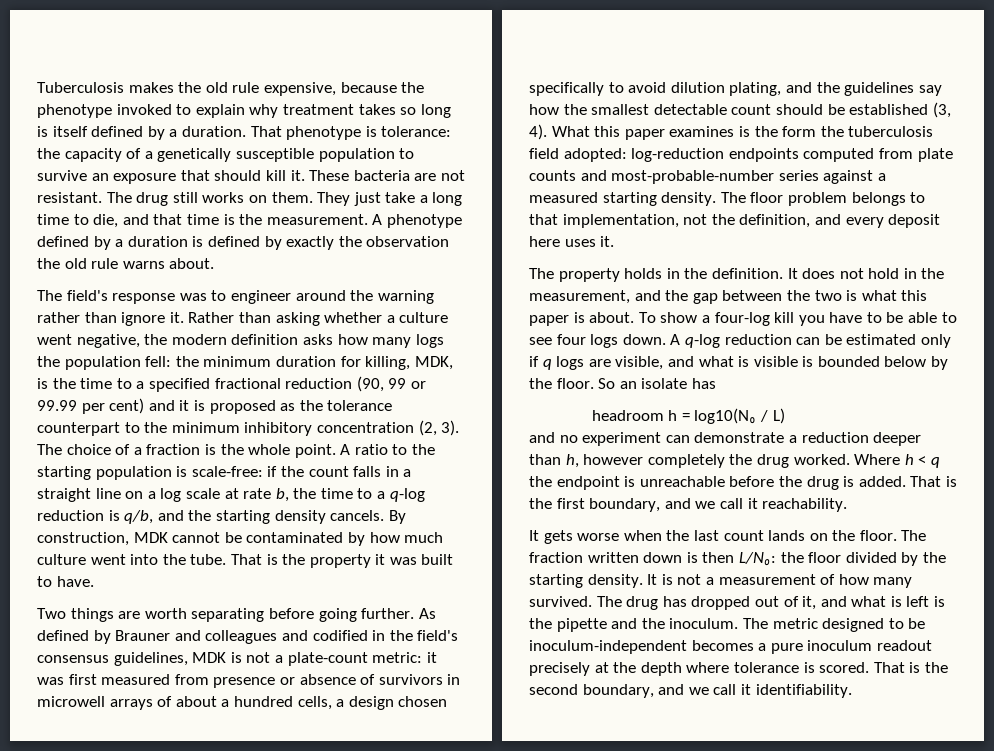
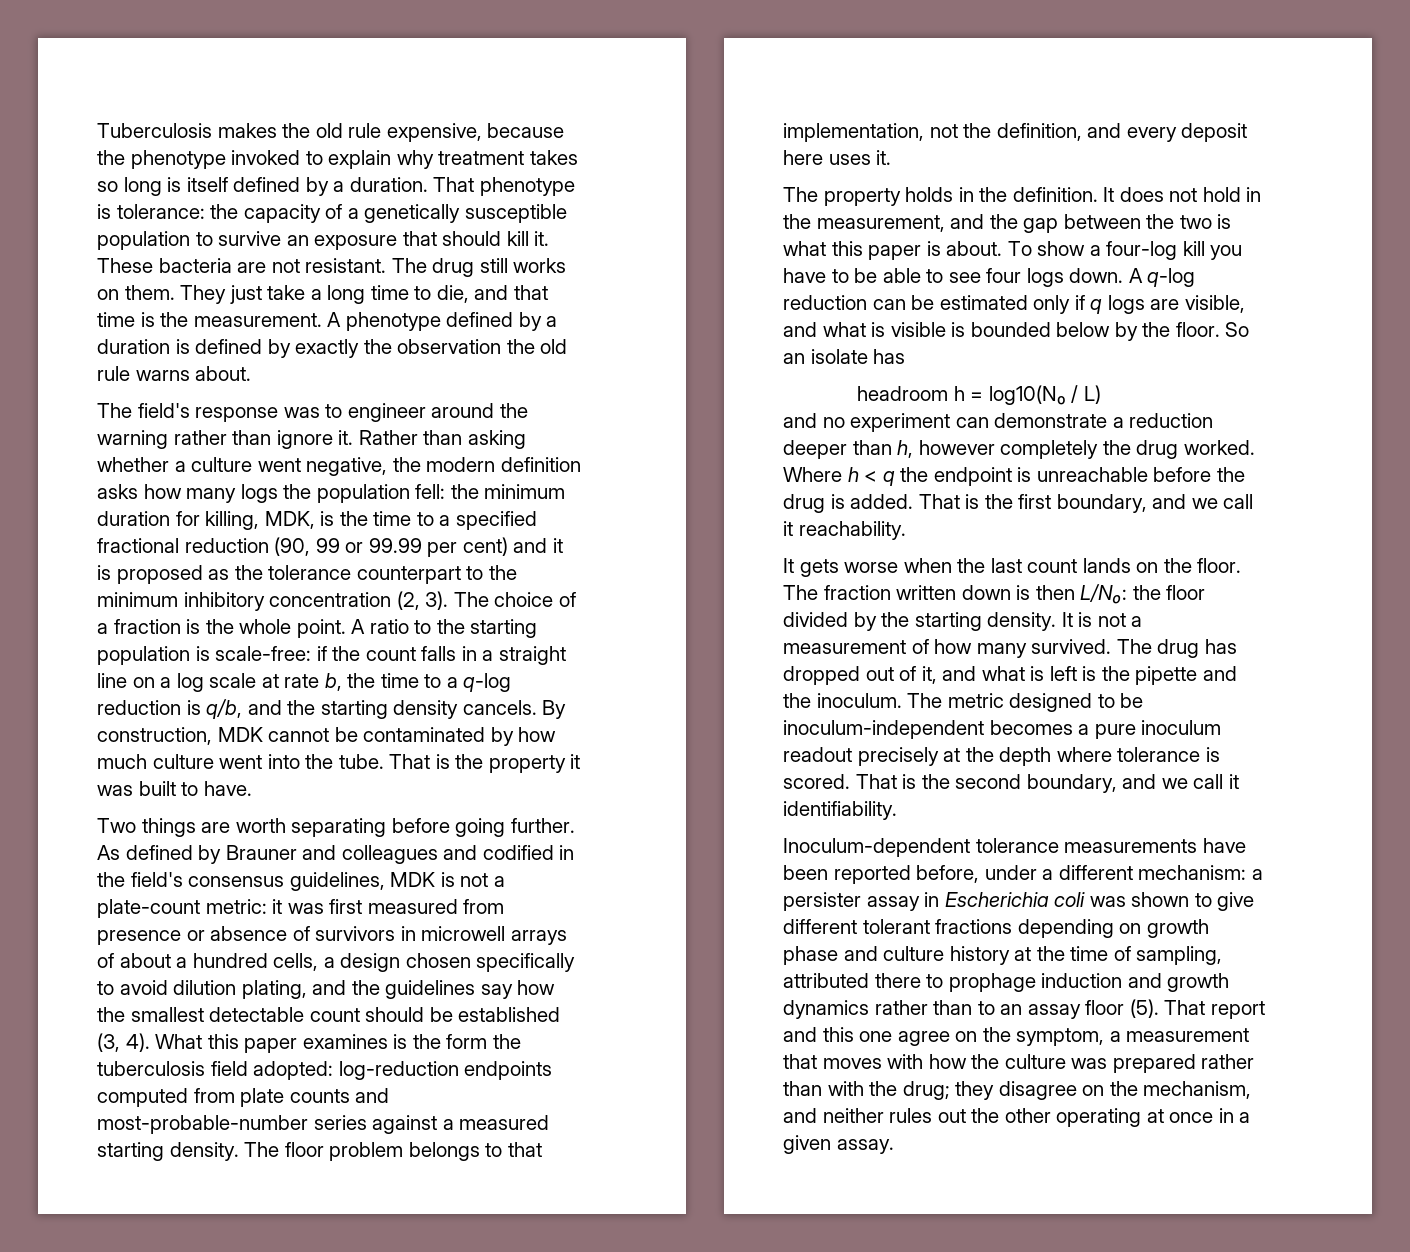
+ Inoculum-dependent tolerance measurements have been reported before, under a different mechanism: a persister assay in Escherichia coli was shown to give different tolerant fractions depending on growth phase and culture history at the time of sampling, attributed there to prophage induction and growth dynamics rather than to an assay floor (5). That report and this one agree on the symptom, a measurement that moves with how the culture was prepared rather than with the drug; they disagree on the mechanism, and neither rules out the other operating at once in a given assay.

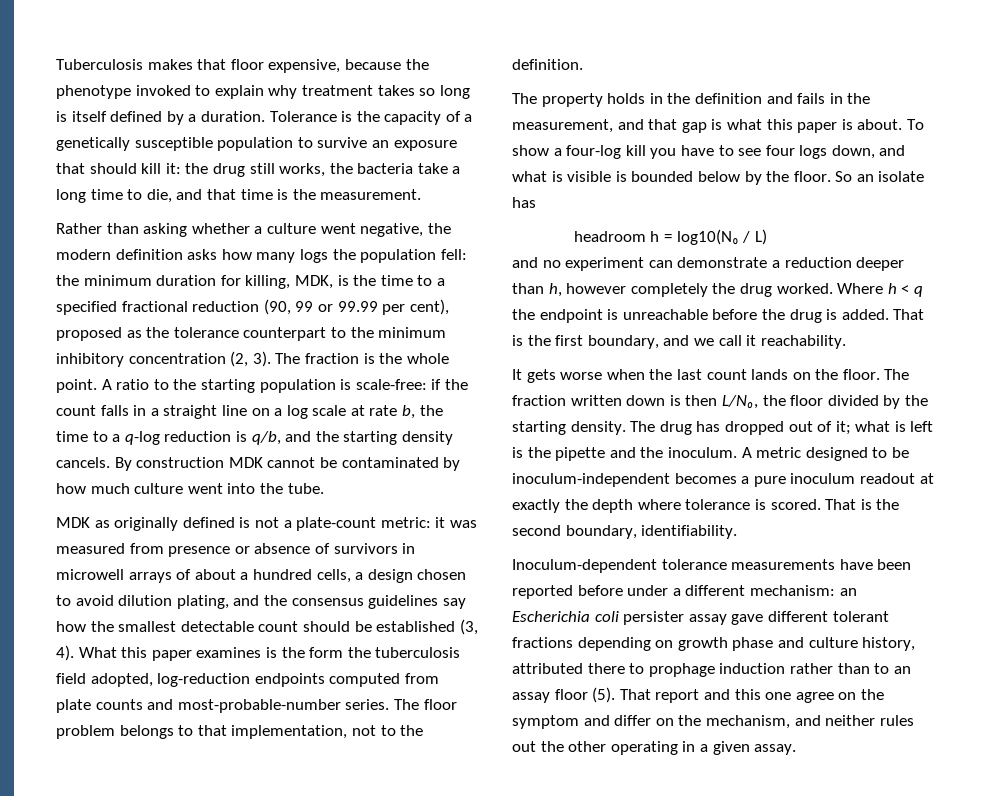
- Tuberculosis makes the old rule expensive, because the phenotype invoked to explain why treatment takes so long is itself defined by a duration.
+ Tuberculosis makes that floor expensive, because the phenotype invoked to explain why treatment takes so long is itself defined by a duration.
- That phenotype is tolerance: the capacity of a genetically susceptible population to survive an exposure that should kill it. These bacteria are not resistant. The drug still works on them. They just take a long time to die, and that time is the measurement. A phenotype defined by a duration is defined by exactly the observation the old rule warns about.
- The field's response was to engineer around the warning rather than ignore it. Rather than asking whether a culture went negative, the modern definition asks how many logs the population fell:
+ Tolerance is the capacity of a genetically susceptible population to survive an exposure that should kill it: the drug still works, the bacteria take a long time to die, and that time is the measurement.
+ Rather than asking whether a culture went negative, the modern definition asks how many logs the population fell:
- the minimum duration for killing, MDK, is the time to a specified fractional reduction (90, 99 or 99.99 per cent) and it is proposed as the tolerance counterpart to the minimum inhibitory concentration (2, 3).
+ the minimum duration for killing, MDK, is the time to a specified fractional reduction (90, 99 or 99.99 per cent), proposed as the tolerance counterpart to the minimum inhibitory concentration (2, 3).
- The choice of a fraction is the whole point.
+ The fraction is the whole point.
- By construction, MDK cannot be contaminated by how much culture went into the tube. That is the property it was built to have.
- Two things are worth separating before going further. As defined by Brauner and colleagues and codified in the field's consensus guidelines, MDK is not a plate-count metric: it was first measured from presence or absence of survivors in microwell arrays of about a hundred cells, a design chosen specifically to avoid dilution plating, and the guidelines say how the smallest detectable count should be established (3, 4).
+ By construction MDK cannot be contaminated by how much culture went into the tube.
+ MDK as originally defined is not a plate-count metric: it was measured from presence or absence of survivors in microwell arrays of about a hundred cells, a design chosen to avoid dilution plating, and the consensus guidelines say how the smallest detectable count should be established (3, 4).
- What this paper examines is the form the tuberculosis field adopted: log-reduction endpoints computed from plate counts and most-probable-number series against a measured starting density.
+ What this paper examines is the form the tuberculosis field adopted, log-reduction endpoints computed from plate counts and most-probable-number series.
- The floor problem belongs to that implementation, not the definition, and every deposit here uses it.
+ The floor problem belongs to that implementation, not to the definition.
- The property holds in the definition. It does not hold in the measurement, and the gap between the two is what this paper is about.
+ The property holds in the definition and fails in the measurement, and that gap is what this paper is about.
- To show a four-log kill you have to be able to see four logs down. A q-log reduction can be estimated only if q logs are visible, and what is visible is bounded below by the floor.
+ To show a four-log kill you have to see four logs down, and what is visible is bounded below by the floor.
- The fraction written down is then L/N₀: the floor divided by the starting density.
+ The fraction written down is then L/N₀, the floor divided by the starting density.
- It is not a measurement of how many survived.
- The drug has dropped out of it, and what is left is the pipette and the inoculum.
+ The drug has dropped out of it; what is left is the pipette and the inoculum.
- The metric designed to be inoculum-independent becomes a pure inoculum readout precisely at the depth where tolerance is scored.
+ A metric designed to be inoculum-independent becomes a pure inoculum readout at exactly the depth where tolerance is scored.
- That is the second boundary, and we call it identifiability.
+ That is the second boundary, identifiability.
- Inoculum-dependent tolerance measurements have been reported before, under a different mechanism: a persister assay in Escherichia coli was shown to give different tolerant fractions depending on growth phase and culture history at the time of sampling, attributed there to prophage induction and growth dynamics rather than to an assay floor (5).
+ Inoculum-dependent tolerance measurements have been reported before under a different mechanism: an Escherichia coli persister assay gave different tolerant fractions depending on growth phase and culture history, attributed there to prophage induction rather than to an assay floor (5).
- That report and this one agree on the symptom, a measurement that moves with how the culture was prepared rather than with the drug; they disagree on the mechanism, and neither rules out the other operating at once in a given assay.
+ That report and this one agree on the symptom and differ on the mechanism, and neither rules out the other operating in a given assay.

